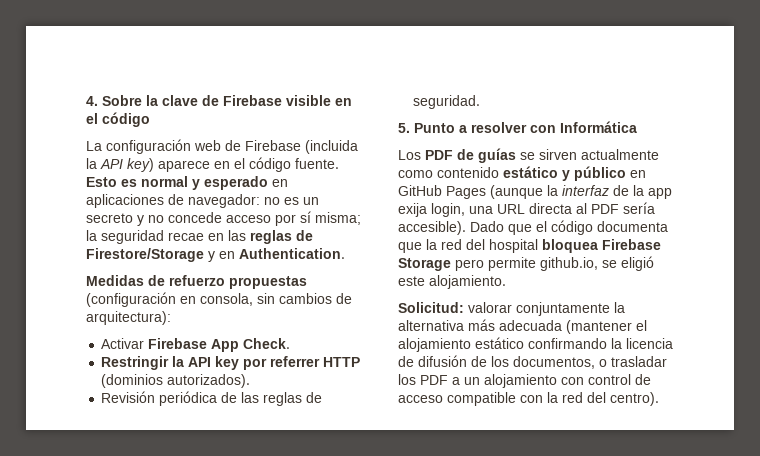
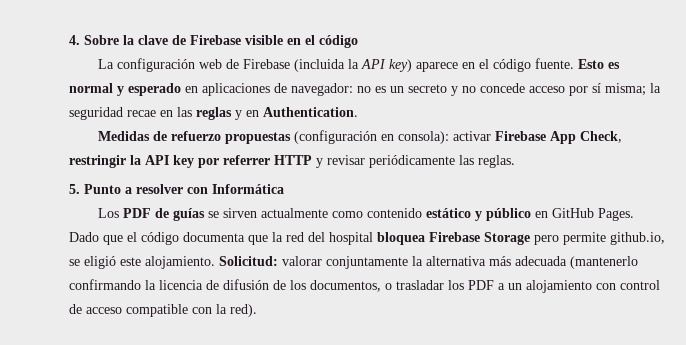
- Esto es normal y esperado en aplicaciones de navegador: no es un secreto y no concede acceso por sí misma; la seguridad recae en las reglas de Firestore/Storage y en Authentication.
+ Esto es normal y esperado en aplicaciones de navegador: no es un secreto y no concede acceso por sí misma; la seguridad recae en las reglas y en Authentication.
- Medidas de refuerzo propuestas (configuración en consola, sin cambios de arquitectura):
- Activar Firebase App Check.
- Restringir la API key por referrer HTTP (dominios autorizados).
- Revisión periódica de las reglas de seguridad.
+ Medidas de refuerzo propuestas (configuración en consola): activar Firebase App Check, restringir la API key por referrer HTTP y revisar periódicamente las reglas.
- Los PDF de guías se sirven actualmente como contenido estático y público en GitHub Pages (aunque la interfaz de la app exija login, una URL directa al PDF sería accesible).
+ Los PDF de guías se sirven actualmente como contenido estático y público en GitHub Pages.
- Dado que el código documenta que la red del hospital bloquea Firebase Storage pero permite github.io, se eligió este alojamiento.
- Solicitud: valorar conjuntamente la alternativa más adecuada (mantener el alojamiento estático confirmando la licencia de difusión de los documentos, o trasladar los PDF a un alojamiento con control de acceso compatible con la red del centro).
+ Dado que el código documenta que la red del hospital bloquea Firebase Storage pero permite github.io, se eligió este alojamiento. Solicitud: valorar conjuntamente la alternativa más adecuada (mantenerlo confirmando la licencia de difusión de los documentos, o trasladar los PDF a un alojamiento con control de acceso compatible con la red).

